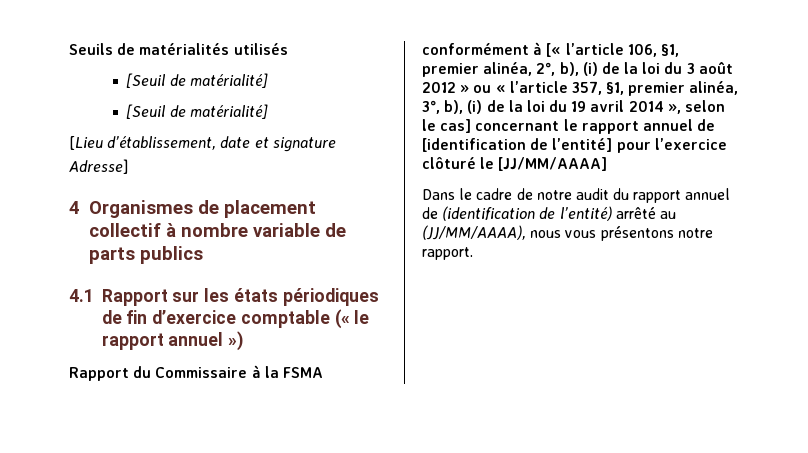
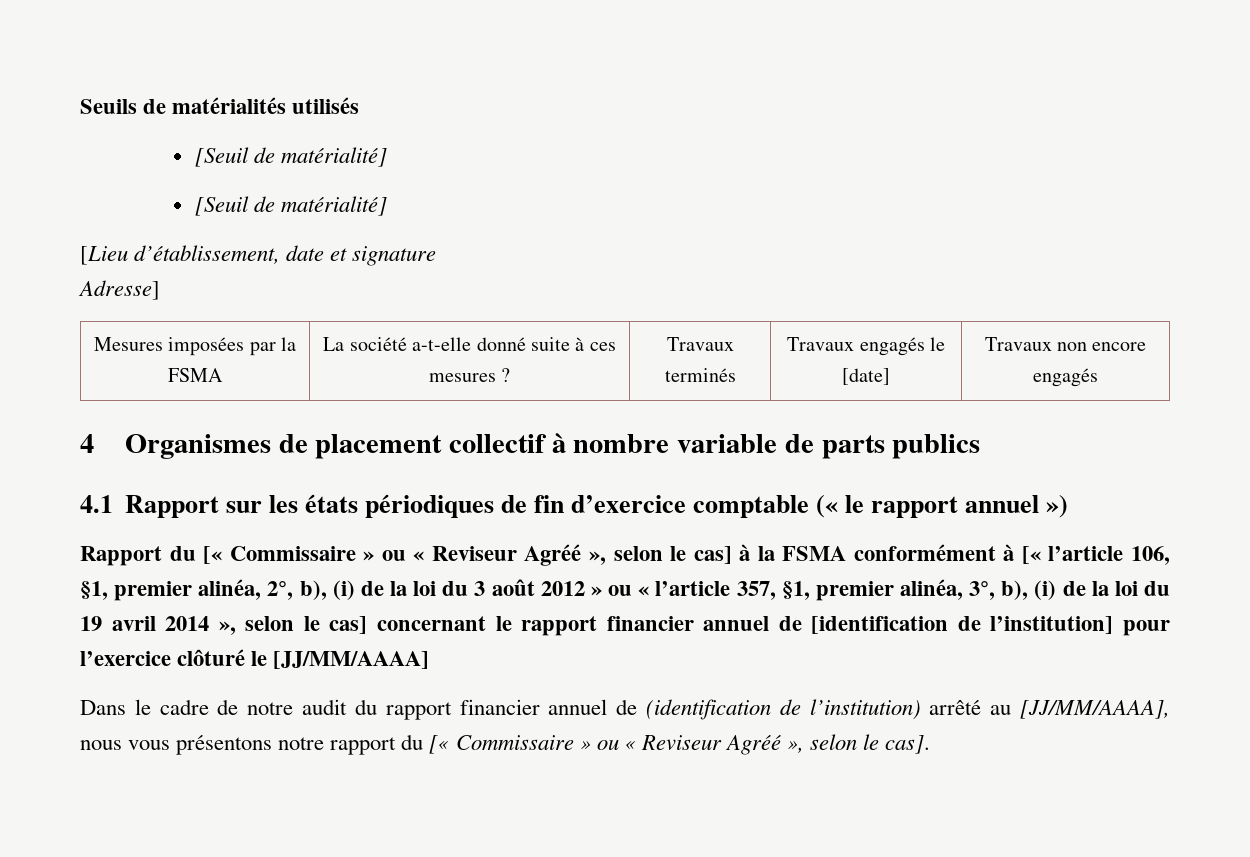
+ Mesures imposées par la FSMA | La société a-t-elle donné suite à ces mesures ? | Travaux terminés | Travaux engagés le [date] | Travaux non encore engagés
- Rapport du Commissaire à la FSMA conformément à [« l’article 106, §1, premier alinéa, 2°, b), (i) de la loi du 3 août 2012 » ou « l’article 357, §1, premier alinéa, 3°, b), (i) de la loi du 19 avril 2014 », selon le cas] concernant le rapport annuel de [identification de l’entité] pour l’exercice clôturé le [JJ/MM/AAAA]
+ Rapport du [« Commissaire » ou « Reviseur Agréé », selon le cas] à la FSMA conformément à [« l’article 106, §1, premier alinéa, 2°, b), (i) de la loi du 3 août 2012 » ou « l’article 357, §1, premier alinéa, 3°, b), (i) de la loi du 19 avril 2014 », selon le cas] concernant le rapport financier annuel de [identification de l’institution] pour l’exercice clôturé le [JJ/MM/AAAA]
- Dans le cadre de notre audit du rapport annuel de (identification de l’entité) arrêté au (JJ/MM/AAAA), nous vous présentons notre rapport.
+ Dans le cadre de notre audit du rapport financier annuel de (identification de l’institution) arrêté au [JJ/MM/AAAA], nous vous présentons notre rapport du [« Commissaire » ou « Reviseur Agréé », selon le cas].

